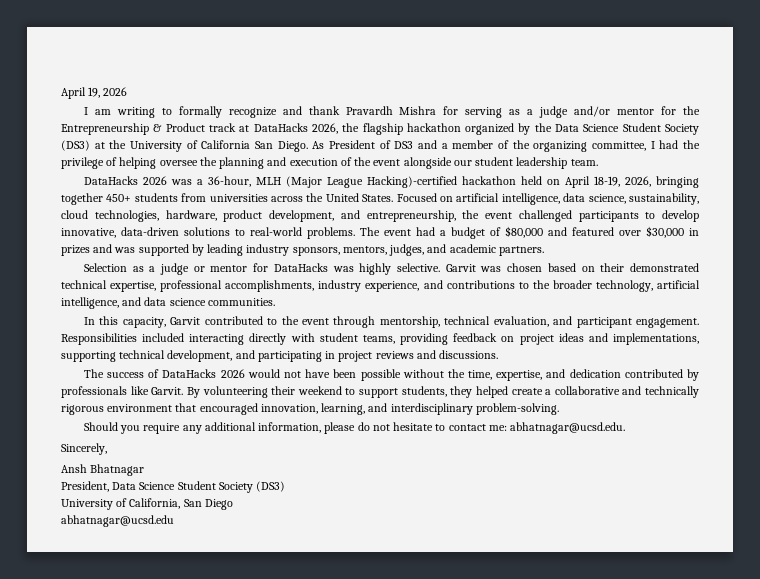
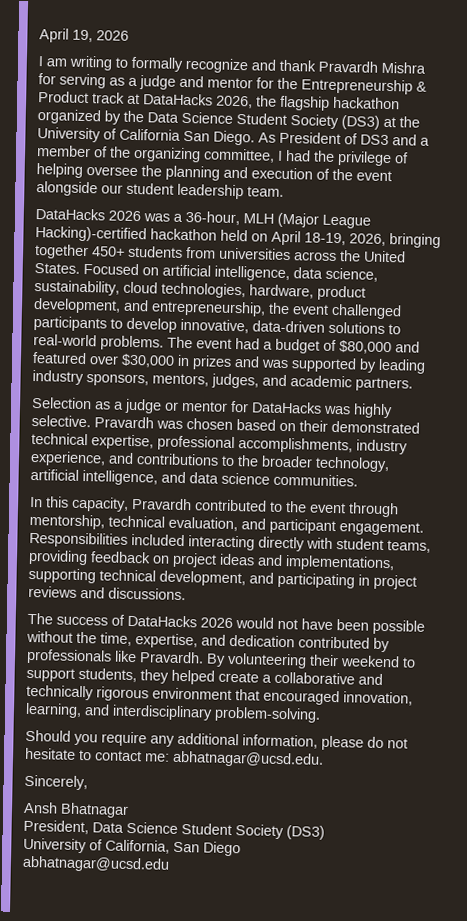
- I am writing to formally recognize and thank Pravardh Mishra for serving as a judge and/or mentor for the Entrepreneurship & Product track at DataHacks 2026, the flagship hackathon organized by the Data Science Student Society (DS3) at the University of California San Diego.
+ I am writing to formally recognize and thank Pravardh Mishra for serving as a judge and mentor for the Entrepreneurship & Product track at DataHacks 2026, the flagship hackathon organized by the Data Science Student Society (DS3) at the University of California San Diego.
- Garvit was chosen based on their demonstrated technical expertise, professional accomplishments, industry experience, and contributions to the broader technology, artificial intelligence, and data science communities.
+ Pravardh was chosen based on their demonstrated technical expertise, professional accomplishments, industry experience, and contributions to the broader technology, artificial intelligence, and data science communities.
- In this capacity, Garvit contributed to the event through mentorship, technical evaluation, and participant engagement.
+ In this capacity, Pravardh contributed to the event through mentorship, technical evaluation, and participant engagement.
- The success of DataHacks 2026 would not have been possible without the time, expertise, and dedication contributed by professionals like Garvit.
+ The success of DataHacks 2026 would not have been possible without the time, expertise, and dedication contributed by professionals like Pravardh.

